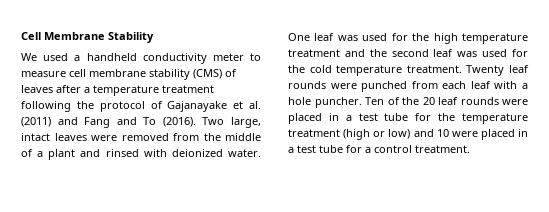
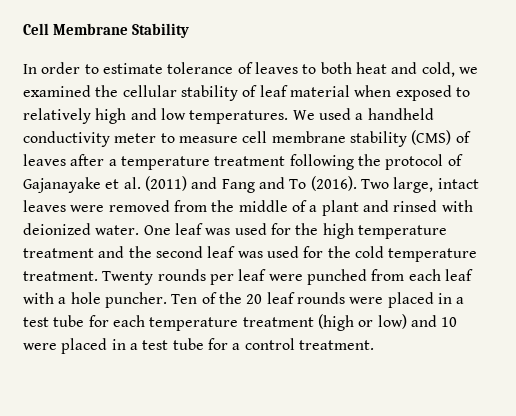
+ In order to estimate tolerance of leaves to both heat and cold, we examined the cellular stability of leaf material when exposed to relatively high and low temperatures.
- Twenty leaf rounds were punched from each leaf with a hole puncher.
+ Twenty rounds per leaf were punched from each leaf with a hole puncher.
- Ten of the 20 leaf rounds were placed in a test tube for the temperature treatment (high or low) and 10 were placed in a test tube for a control treatment.
+ Ten of the 20 leaf rounds were placed in a test tube for each temperature treatment (high or low) and 10 were placed in a test tube for a control treatment.

